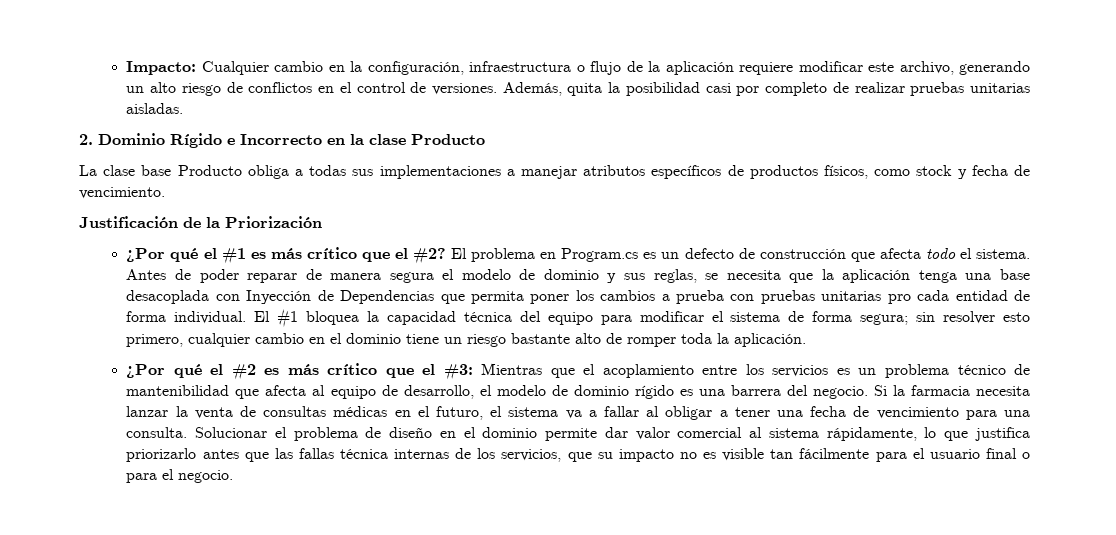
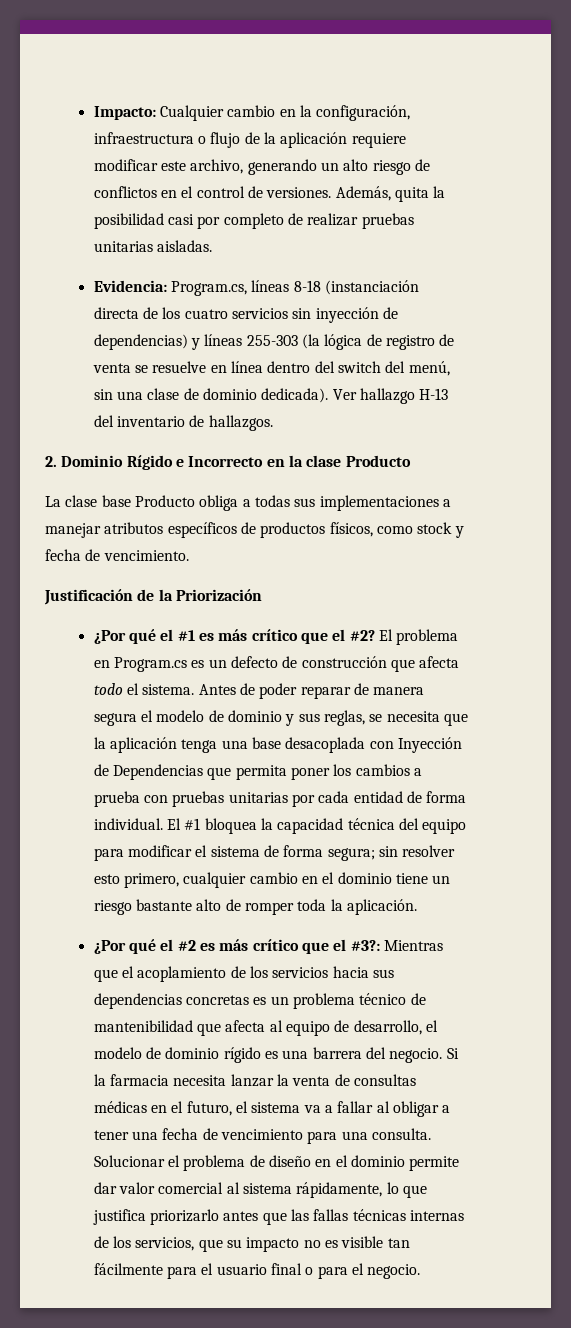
+ Evidencia: Program.cs, líneas 8-18 (instanciación directa de los cuatro servicios sin inyección de dependencias) y líneas 255-303 (la lógica de registro de venta se resuelve en línea dentro del switch del menú, sin una clase de dominio dedicada). Ver hallazgo H-13 del inventario de hallazgos.
- Antes de poder reparar de manera segura el modelo de dominio y sus reglas, se necesita que la aplicación tenga una base desacoplada con Inyección de Dependencias que permita poner los cambios a prueba con pruebas unitarias pro cada entidad de forma individual.
+ Antes de poder reparar de manera segura el modelo de dominio y sus reglas, se necesita que la aplicación tenga una base desacoplada con Inyección de Dependencias que permita poner los cambios a prueba con pruebas unitarias por cada entidad de forma individual.
- ¿Por qué el #2 es más crítico que el #3: Mientras que el acoplamiento entre los servicios es un problema técnico de mantenibilidad que afecta al equipo de desarrollo, el modelo de dominio rígido es una barrera del negocio.
+ ¿Por qué el #2 es más crítico que el #3?: Mientras que el acoplamiento de los servicios hacia sus dependencias concretas es un problema técnico de mantenibilidad que afecta al equipo de desarrollo, el modelo de dominio rígido es una barrera del negocio.
- Solucionar el problema de diseño en el dominio permite dar valor comercial al sistema rápidamente, lo que justifica priorizarlo antes que las fallas técnica internas de los servicios, que su impacto no es visible tan fácilmente para el usuario final o para el negocio.
+ Solucionar el problema de diseño en el dominio permite dar valor comercial al sistema rápidamente, lo que justifica priorizarlo antes que las fallas técnicas internas de los servicios, que su impacto no es visible tan fácilmente para el usuario final o para el negocio.

